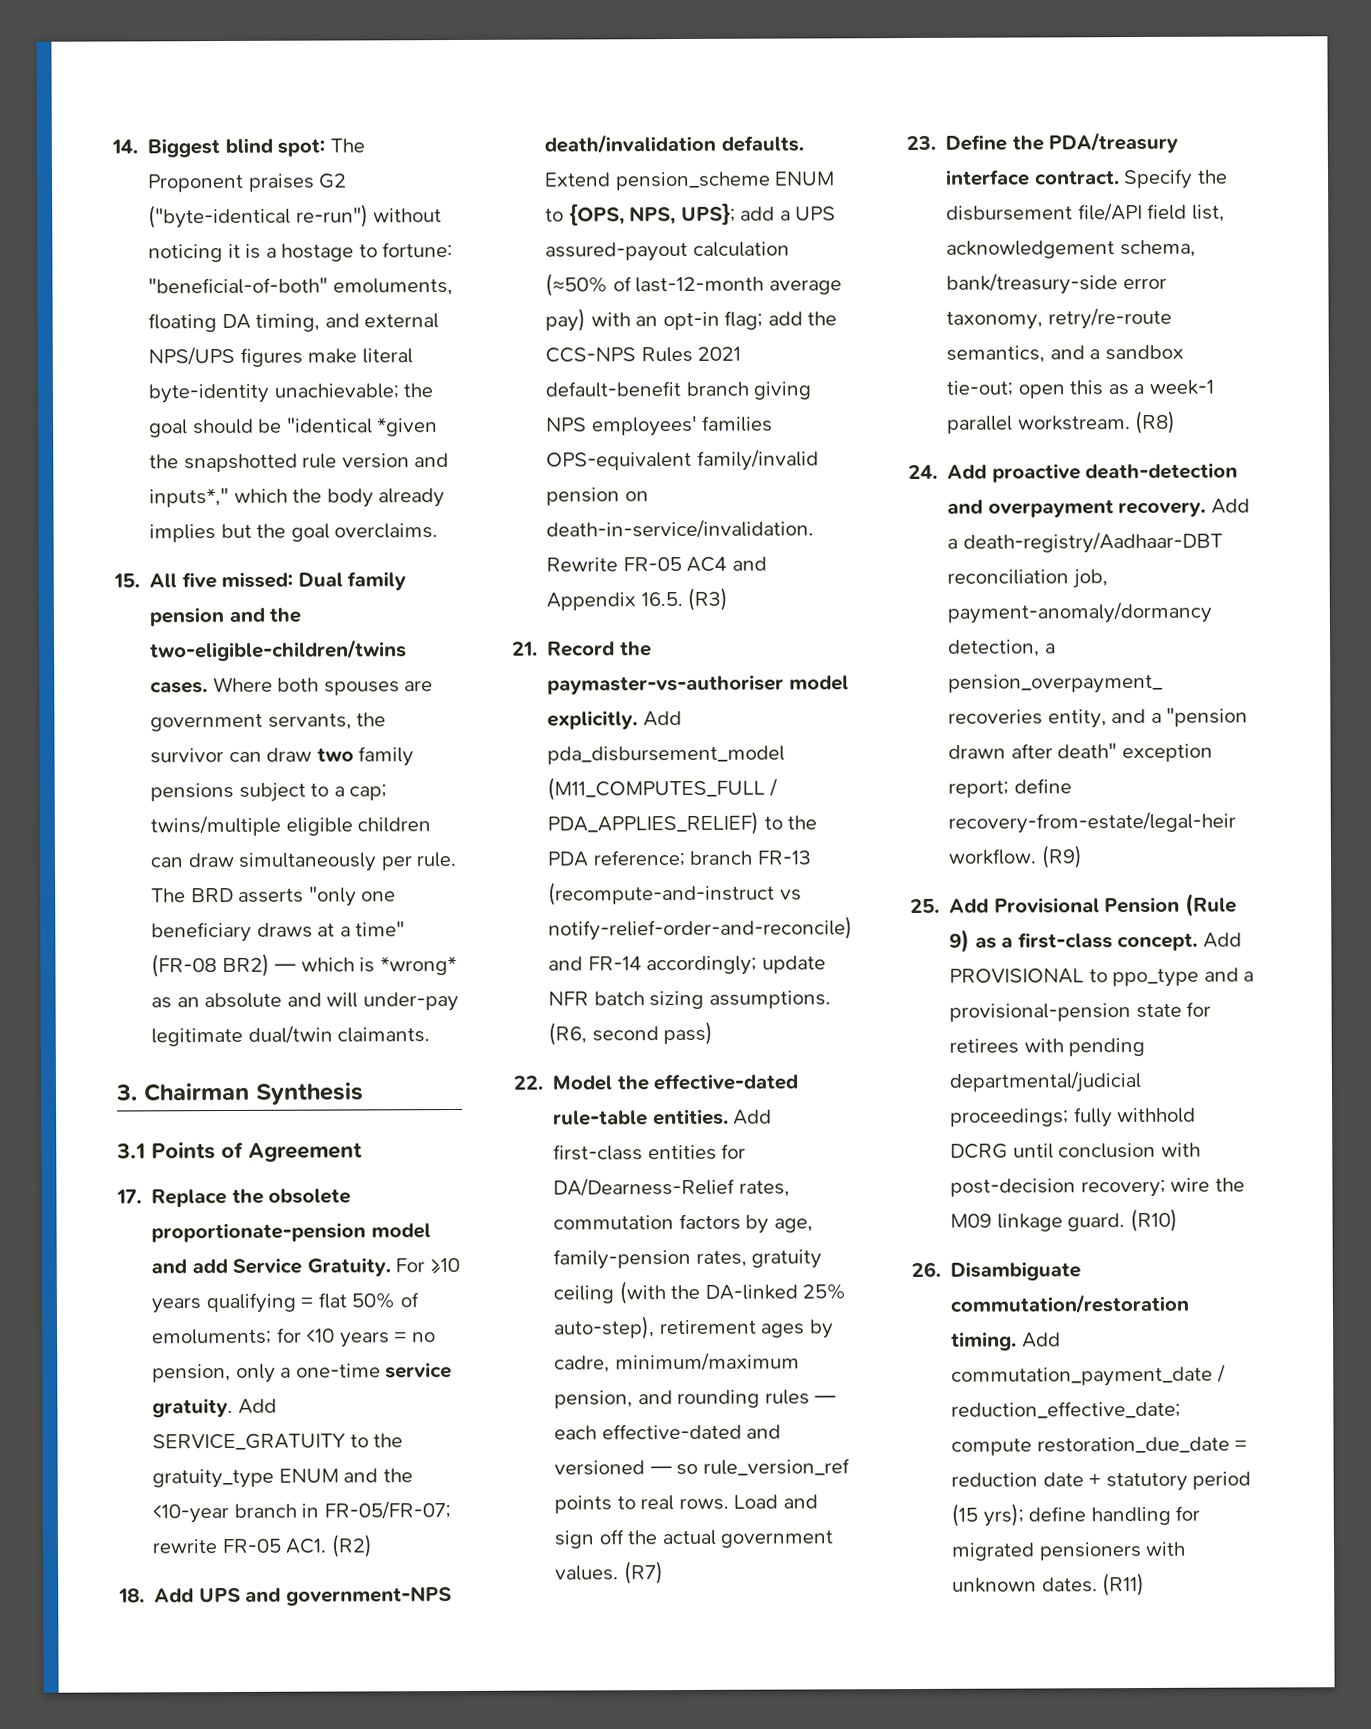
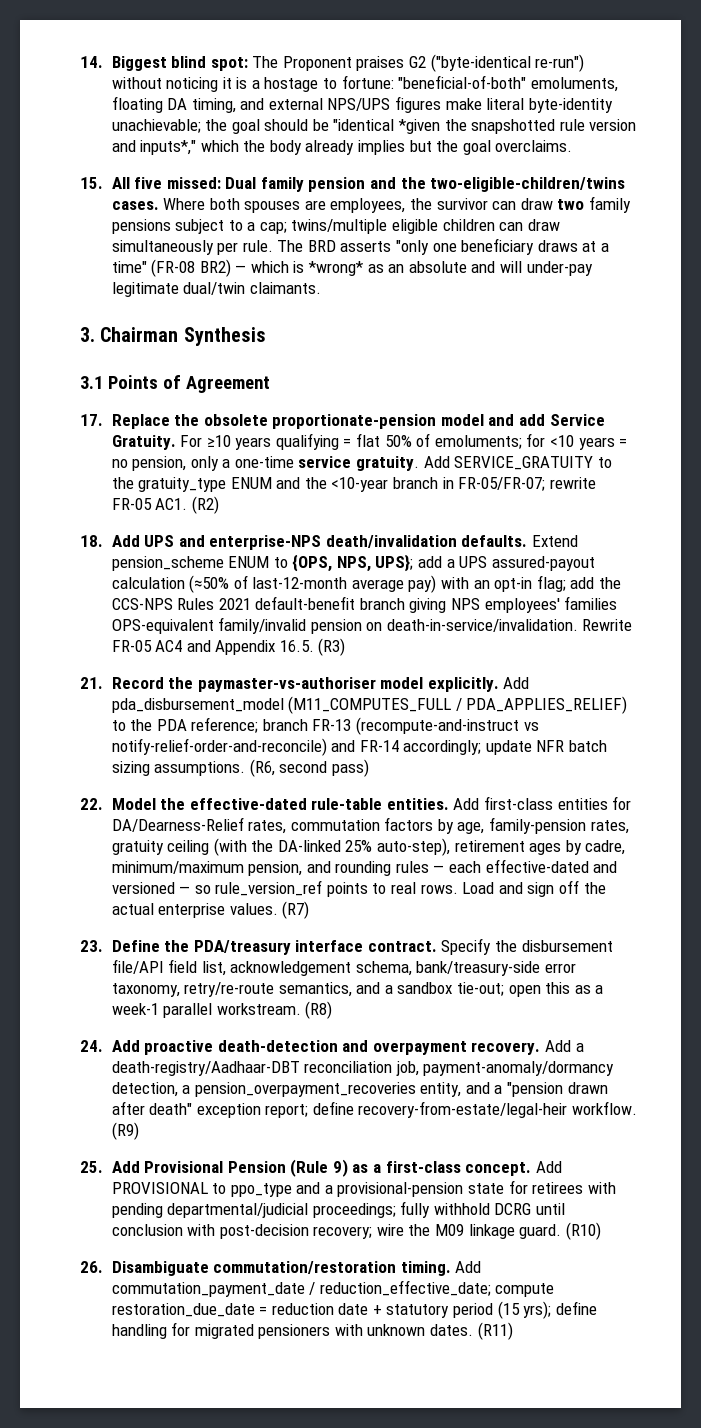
- Where both spouses are government servants, the survivor can draw two family pensions subject to a cap; twins/multiple eligible children can draw simultaneously per rule.
+ Where both spouses are employees, the survivor can draw two family pensions subject to a cap; twins/multiple eligible children can draw simultaneously per rule.
- 18. Add UPS and government-NPS death/invalidation defaults.
+ 18. Add UPS and enterprise-NPS death/invalidation defaults.
- Load and sign off the actual government values.
+ Load and sign off the actual enterprise values.

